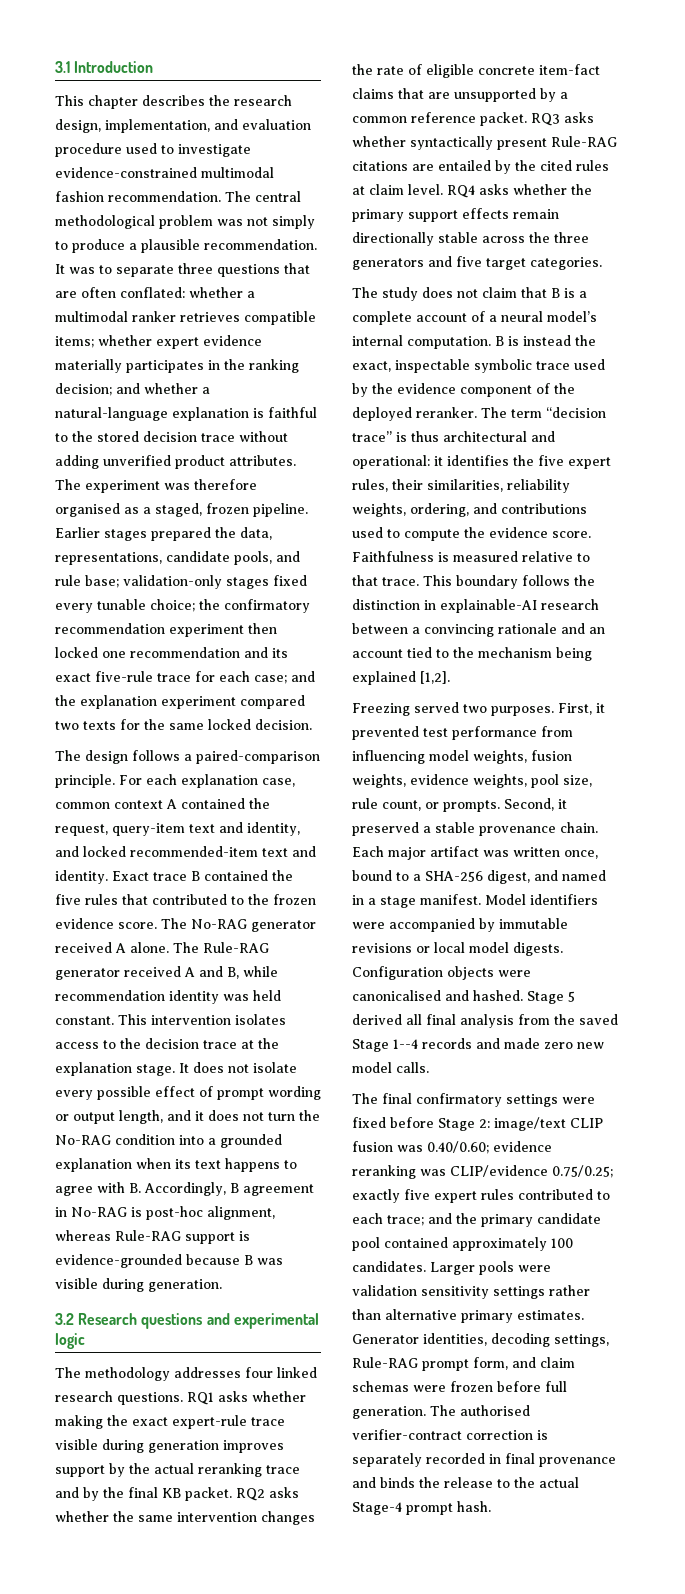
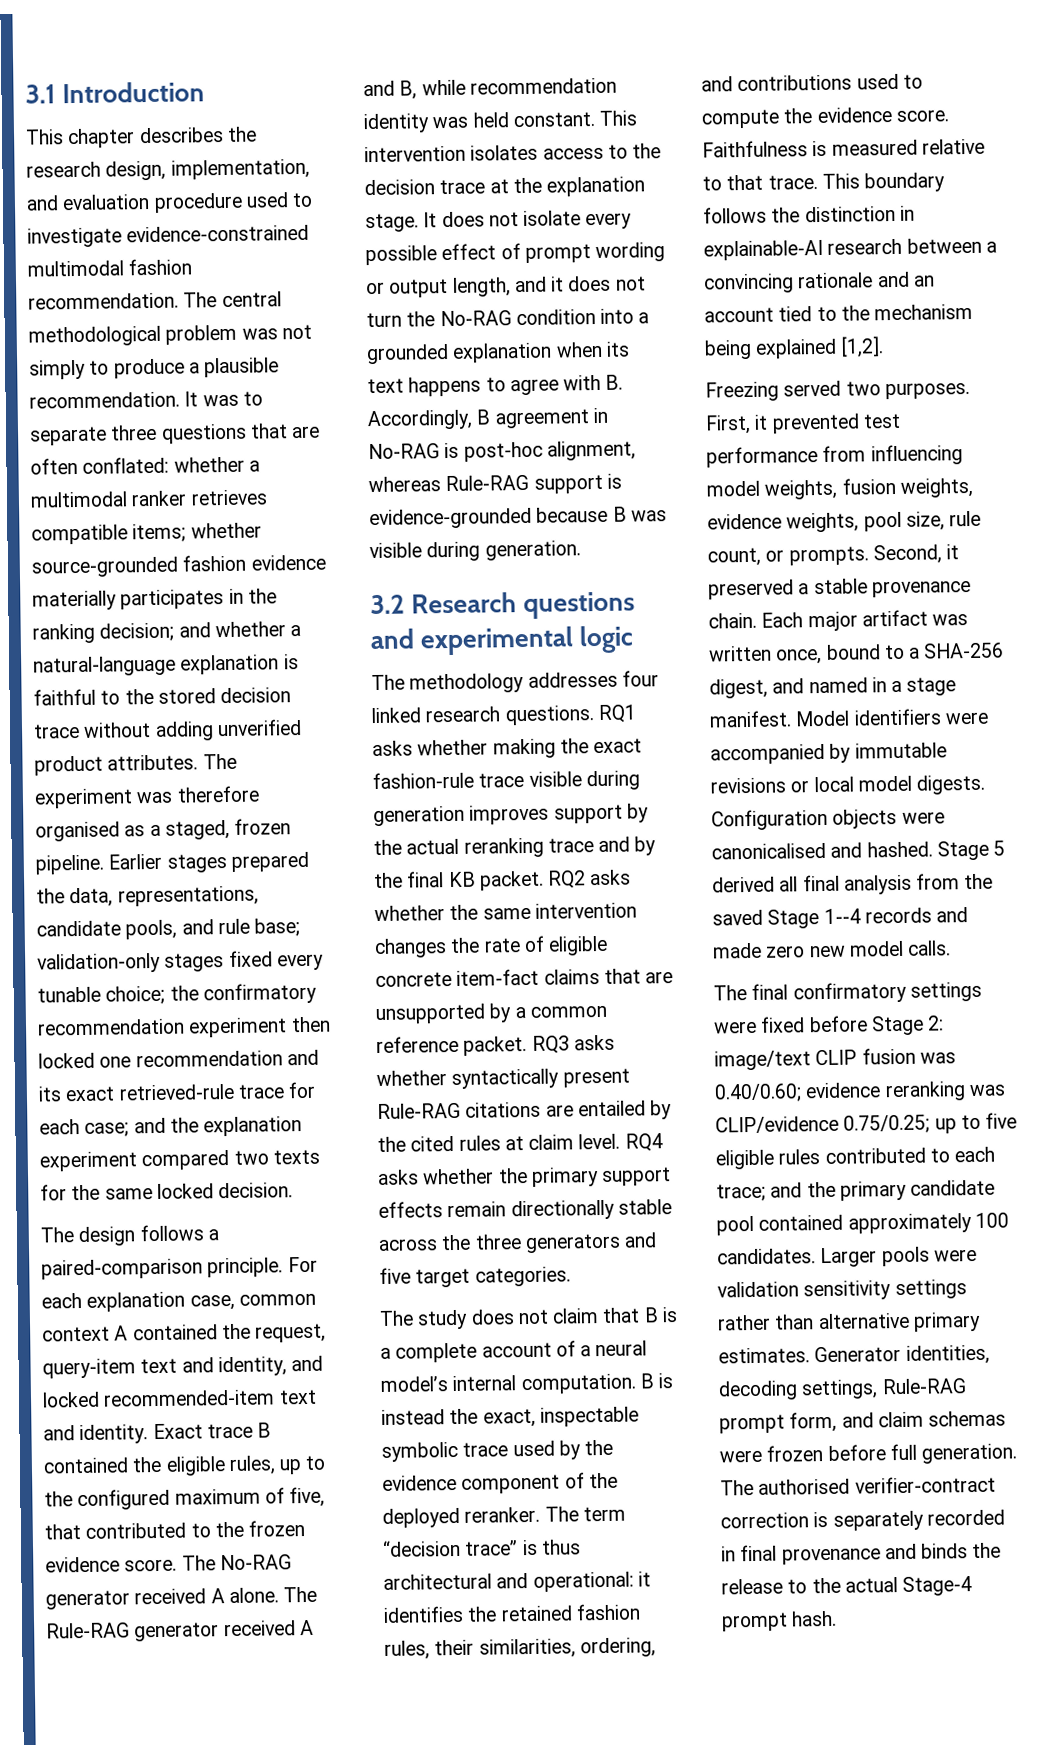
- It was to separate three questions that are often conflated: whether a multimodal ranker retrieves compatible items; whether expert evidence materially participates in the ranking decision; and whether a natural-language explanation is faithful to the stored decision trace without adding unverified product attributes.
+ It was to separate three questions that are often conflated: whether a multimodal ranker retrieves compatible items; whether source-grounded fashion evidence materially participates in the ranking decision; and whether a natural-language explanation is faithful to the stored decision trace without adding unverified product attributes.
- Earlier stages prepared the data, representations, candidate pools, and rule base; validation-only stages fixed every tunable choice; the confirmatory recommendation experiment then locked one recommendation and its exact five-rule trace for each case; and the explanation experiment compared two texts for the same locked decision.
+ Earlier stages prepared the data, representations, candidate pools, and rule base; validation-only stages fixed every tunable choice; the confirmatory recommendation experiment then locked one recommendation and its exact retrieved-rule trace for each case; and the explanation experiment compared two texts for the same locked decision.
- Exact trace B contained the five rules that contributed to the frozen evidence score.
+ Exact trace B contained the eligible rules, up to the configured maximum of five, that contributed to the frozen evidence score.
- RQ1 asks whether making the exact expert-rule trace visible during generation improves support by the actual reranking trace and by the final KB packet.
+ RQ1 asks whether making the exact fashion-rule trace visible during generation improves support by the actual reranking trace and by the final KB packet.
- The term “decision trace” is thus architectural and operational: it identifies the five expert rules, their similarities, reliability weights, ordering, and contributions used to compute the evidence score.
+ The term “decision trace” is thus architectural and operational: it identifies the retained fashion rules, their similarities, ordering, and contributions used to compute the evidence score.
- The final confirmatory settings were fixed before Stage 2: image/text CLIP fusion was 0.40/0.60; evidence reranking was CLIP/evidence 0.75/0.25; exactly five expert rules contributed to each trace; and the primary candidate pool contained approximately 100 candidates.
+ The final confirmatory settings were fixed before Stage 2: image/text CLIP fusion was 0.40/0.60; evidence reranking was CLIP/evidence 0.75/0.25; up to five eligible rules contributed to each trace; and the primary candidate pool contained approximately 100 candidates.

